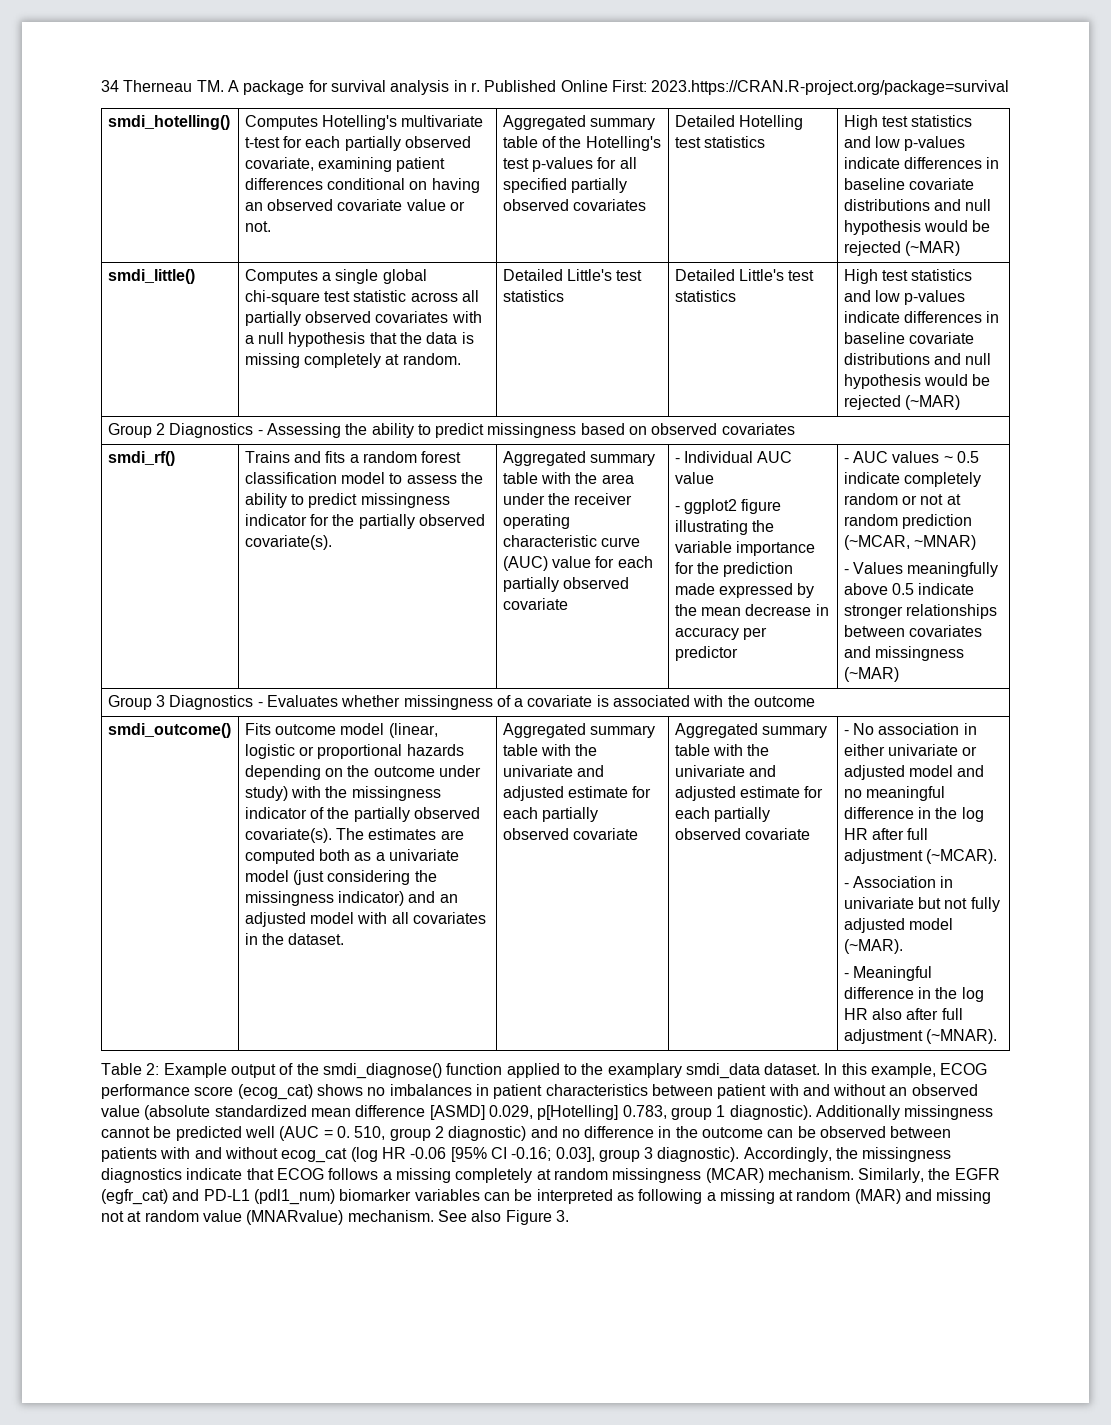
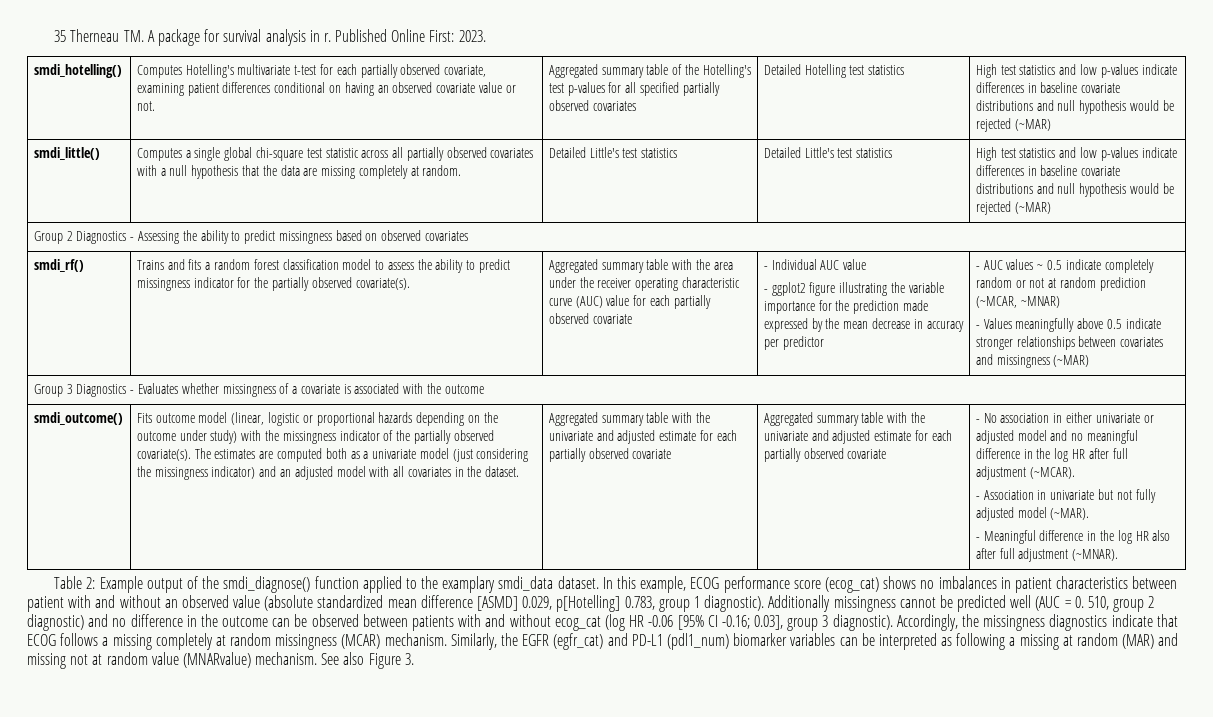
- 34 Therneau TM. A package for survival analysis in r.
+ 35 Therneau TM. A package for survival analysis in r.
- Published Online First: 2023.https://CRAN.R-project.org/package=survival
+ Published Online First: 2023.
- Computes a single global chi-square test statistic across all partially observed covariates with a null hypothesis that the data is missing completely at random.
+ Computes a single global chi-square test statistic across all partially observed covariates with a null hypothesis that the data are missing completely at random.

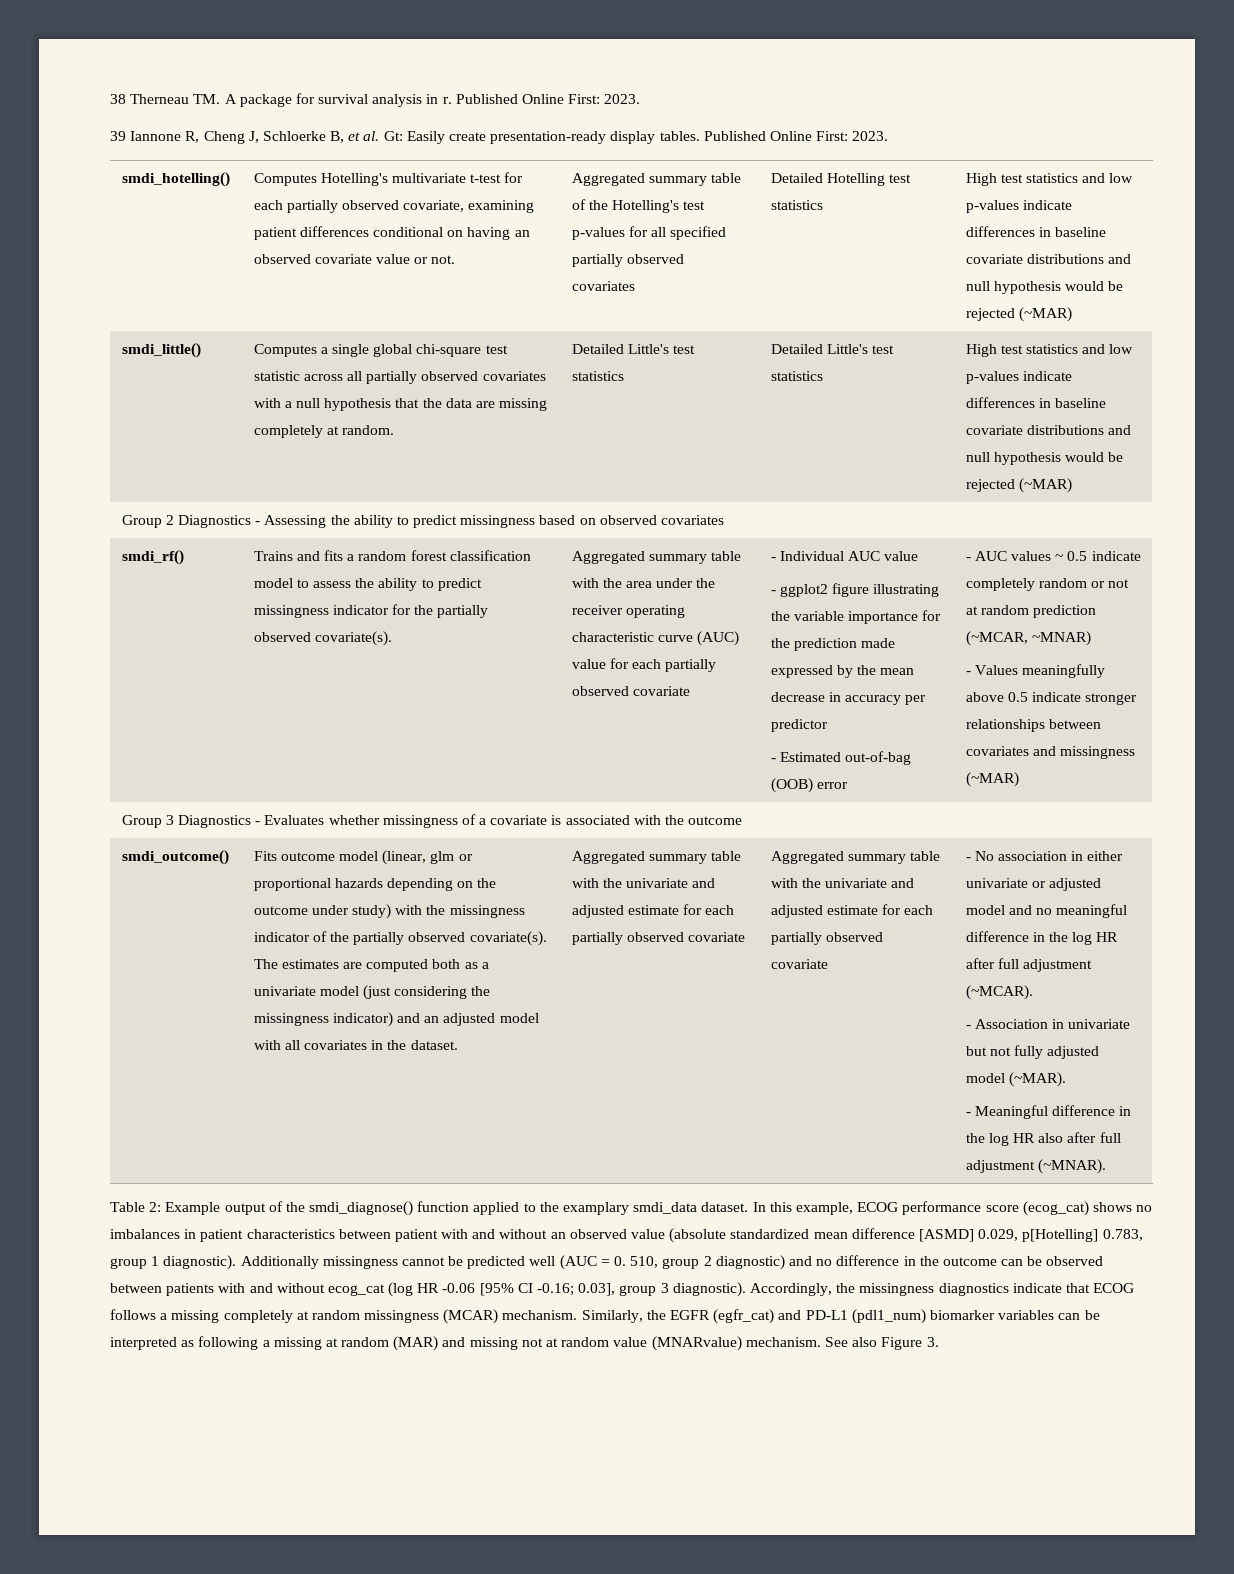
- 35 Therneau TM. A package for survival analysis in r.
+ 38 Therneau TM. A package for survival analysis in r.
+ 39 Iannone R, Cheng J, Schloerke B, et al. Gt: Easily create presentation-ready display tables. Published Online First: 2023.
+ - Estimated out-of-bag (OOB) error
- Fits outcome model (linear, logistic or proportional hazards depending on the outcome under study) with the missingness indicator of the partially observed covariate(s).
+ Fits outcome model (linear, glm or proportional hazards depending on the outcome under study) with the missingness indicator of the partially observed covariate(s).

